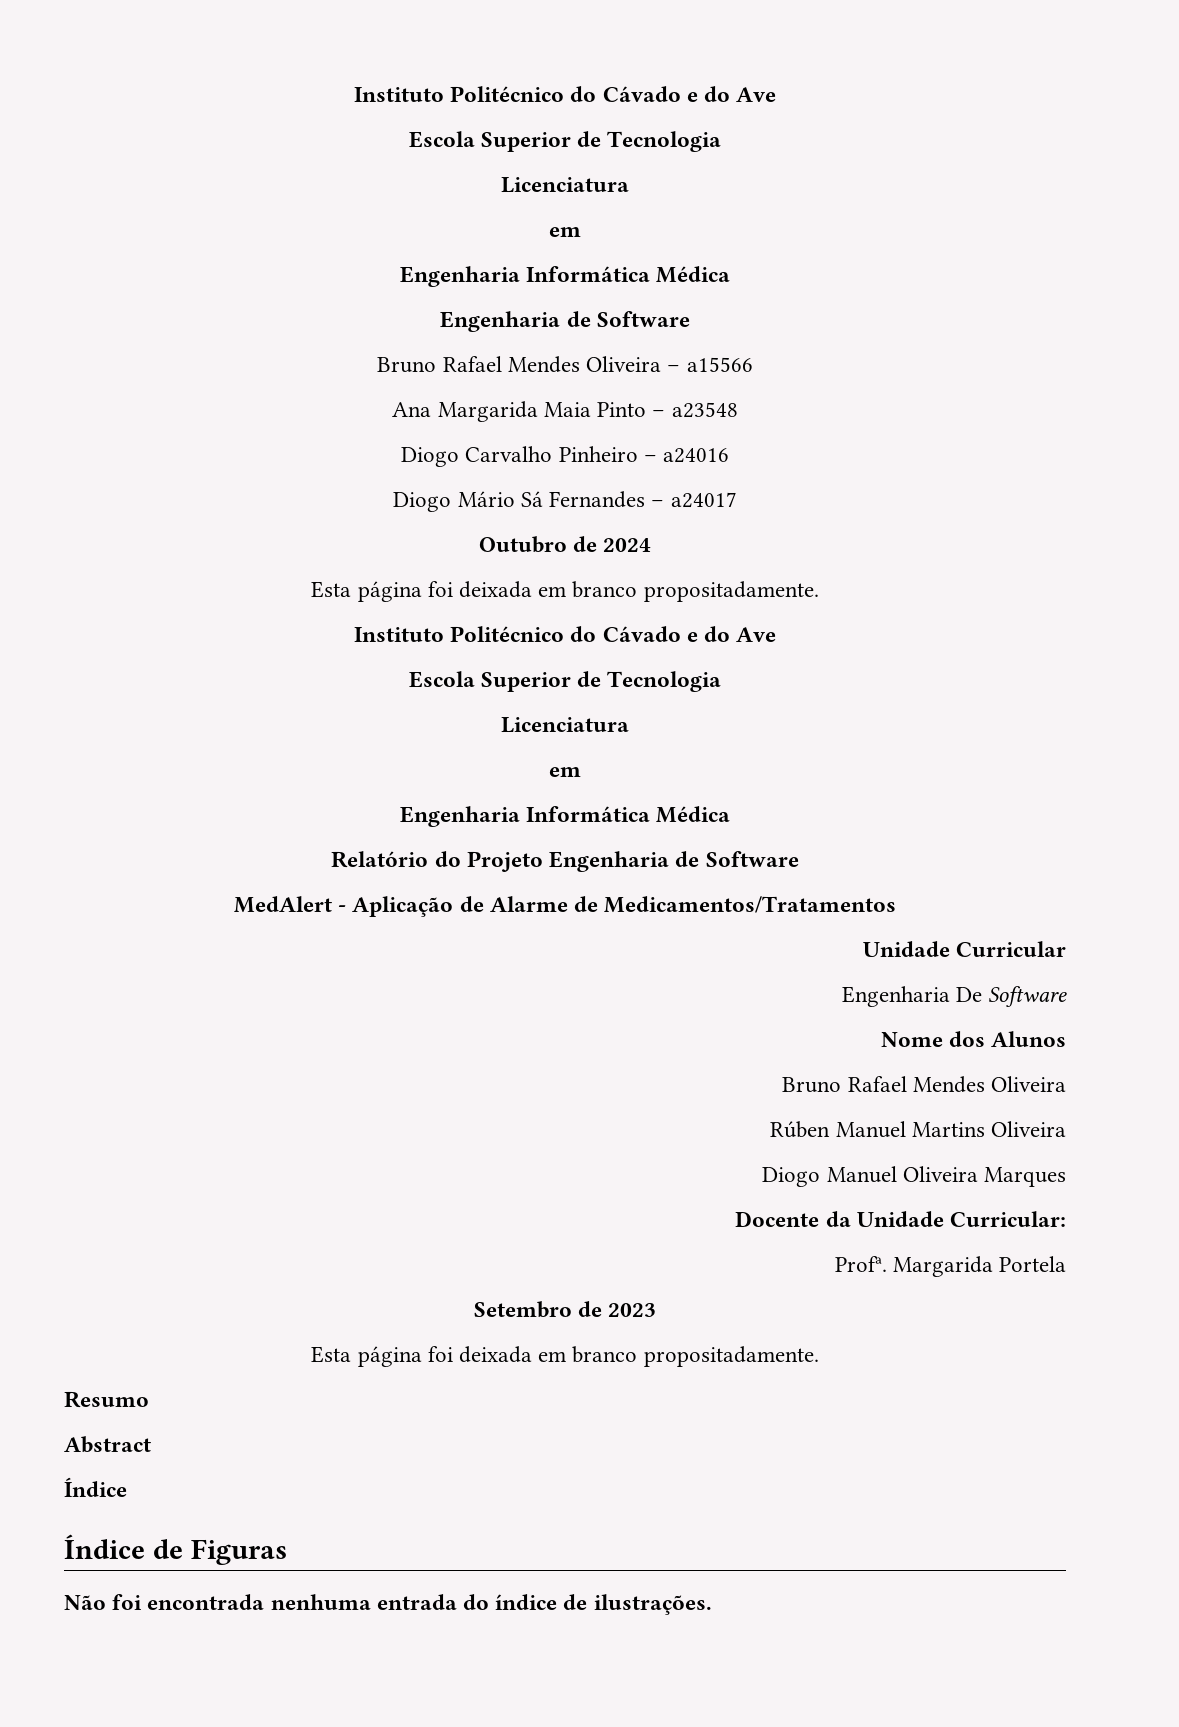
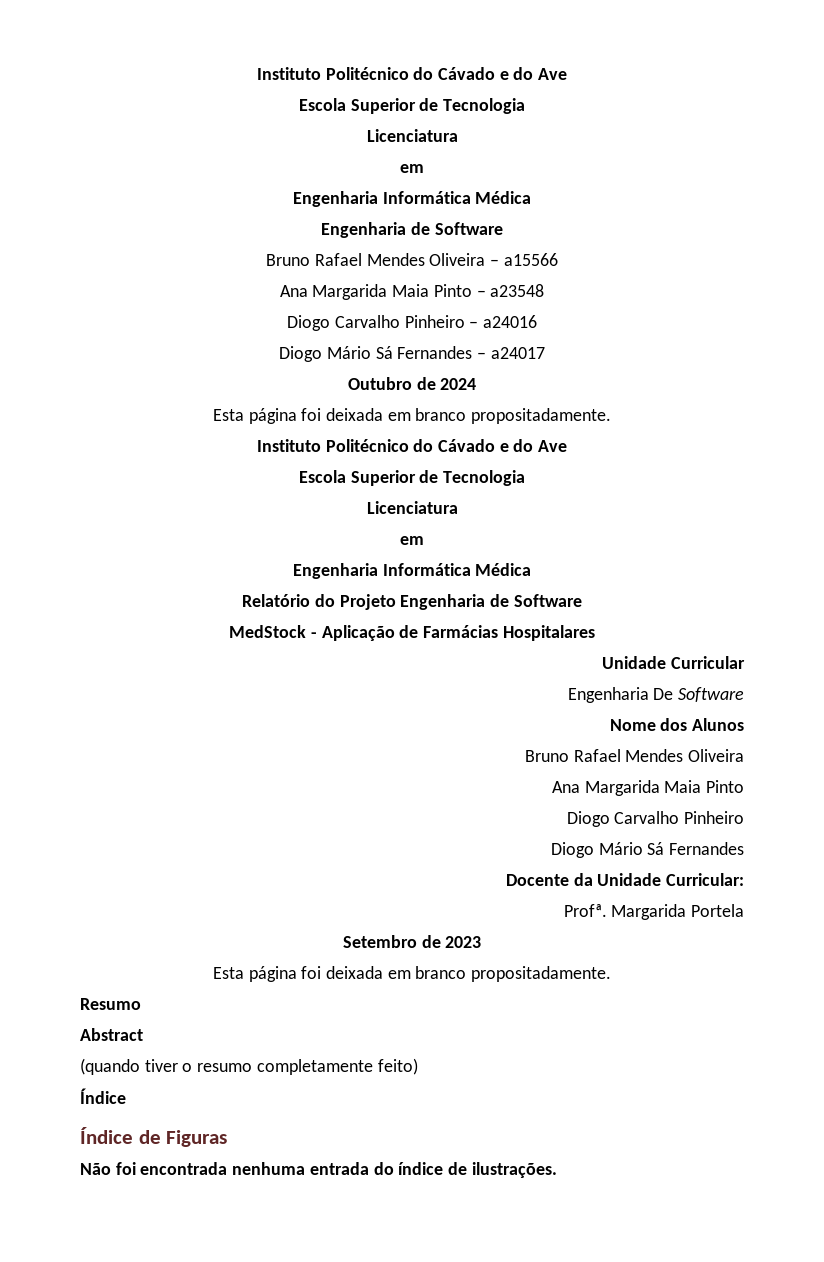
- MedAlert - Aplicação de Alarme de Medicamentos/Tratamentos
+ MedStock - Aplicação de Farmácias Hospitalares
  Nome dos Alunos
  Bruno Rafael Mendes Oliveira
- Rúben Manuel Martins Oliveira
- Diogo Manuel Oliveira Marques
+ Ana Margarida Maia Pinto
+ Diogo Carvalho Pinheiro
+ Diogo Mário Sá Fernandes
+ (quando tiver o resumo completamente feito)

